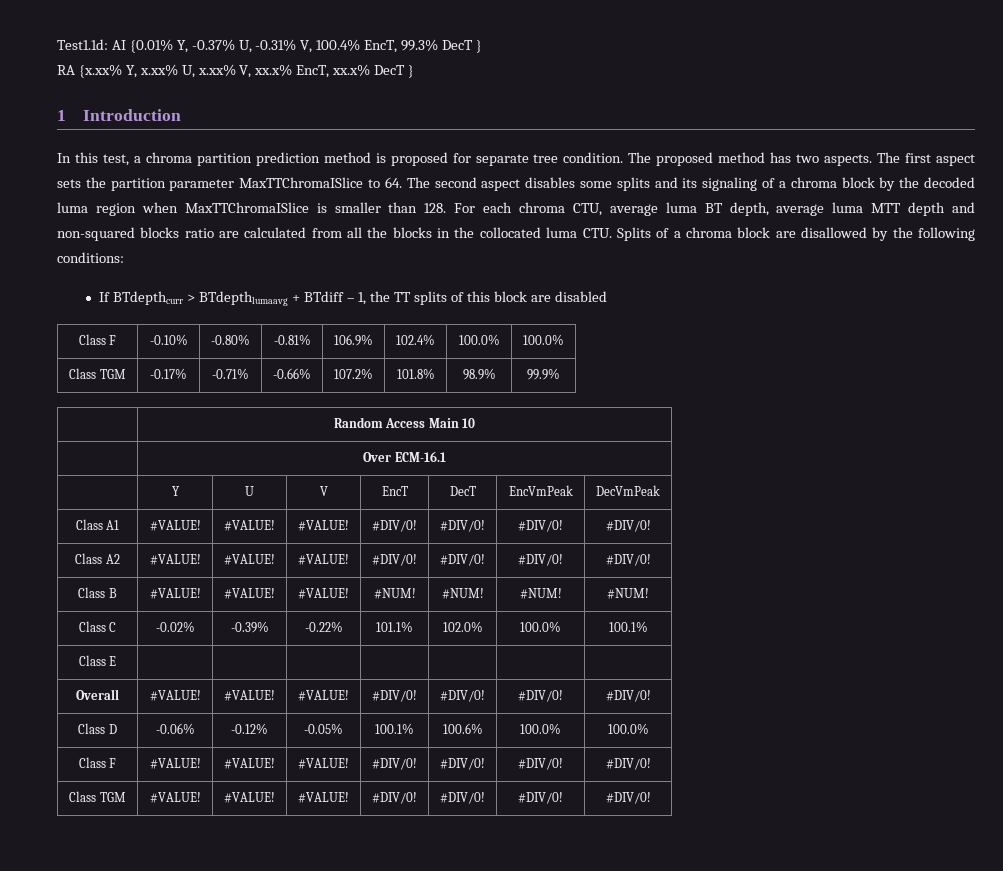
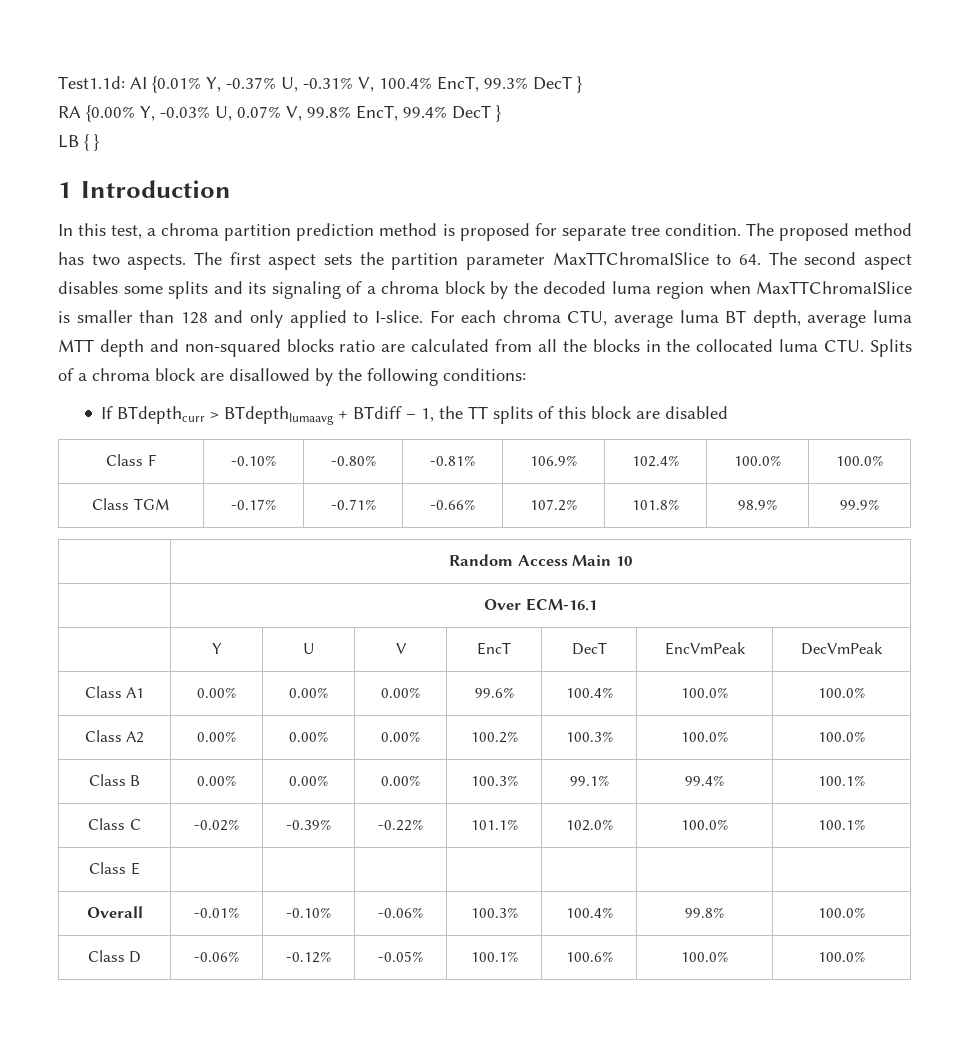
- RA {x.xx% Y, x.xx% U, x.xx% V, xx.x% EncT, xx.x% DecT }
+ RA {0.00% Y, -0.03% U, 0.07% V, 99.8% EncT, 99.4% DecT }
+ LB { }
- The first aspect sets the partition parameter MaxTTChromaISlice to 64. The second aspect disables some splits and its signaling of a chroma block by the decoded luma region when MaxTTChromaISlice is smaller than 128. For each chroma CTU, average luma BT depth, average luma MTT depth and non-squared blocks ratio are calculated from all the blocks in the collocated luma CTU. Splits of a chroma block are disallowed by the following conditions:
+ The first aspect sets the partition parameter MaxTTChromaISlice to 64. The second aspect disables some splits and its signaling of a chroma block by the decoded luma region when MaxTTChromaISlice is smaller than 128 and only applied to I-slice. For each chroma CTU, average luma BT depth, average luma MTT depth and non-squared blocks ratio are calculated from all the blocks in the collocated luma CTU. Splits of a chroma block are disallowed by the following conditions:
- Class A1 | #VALUE! | #VALUE! | #VALUE! | #DIV/0! | #DIV/0! | #DIV/0! | #DIV/0!
- Class A2 | #VALUE! | #VALUE! | #VALUE! | #DIV/0! | #DIV/0! | #DIV/0! | #DIV/0!
- Class B | #VALUE! | #VALUE! | #VALUE! | #NUM! | #NUM! | #NUM! | #NUM!
+ Class A1 | 0.00% | 0.00% | 0.00% | 99.6% | 100.4% | 100.0% | 100.0%
+ Class A2 | 0.00% | 0.00% | 0.00% | 100.2% | 100.3% | 100.0% | 100.0%
+ Class B | 0.00% | 0.00% | 0.00% | 100.3% | 99.1% | 99.4% | 100.1%
- Overall | #VALUE! | #VALUE! | #VALUE! | #DIV/0! | #DIV/0! | #DIV/0! | #DIV/0!
+ Overall | -0.01% | -0.10% | -0.06% | 100.3% | 100.4% | 99.8% | 100.0%
- Class F | #VALUE! | #VALUE! | #VALUE! | #DIV/0! | #DIV/0! | #DIV/0! | #DIV/0!
- Class TGM | #VALUE! | #VALUE! | #VALUE! | #DIV/0! | #DIV/0! | #DIV/0! | #DIV/0!

